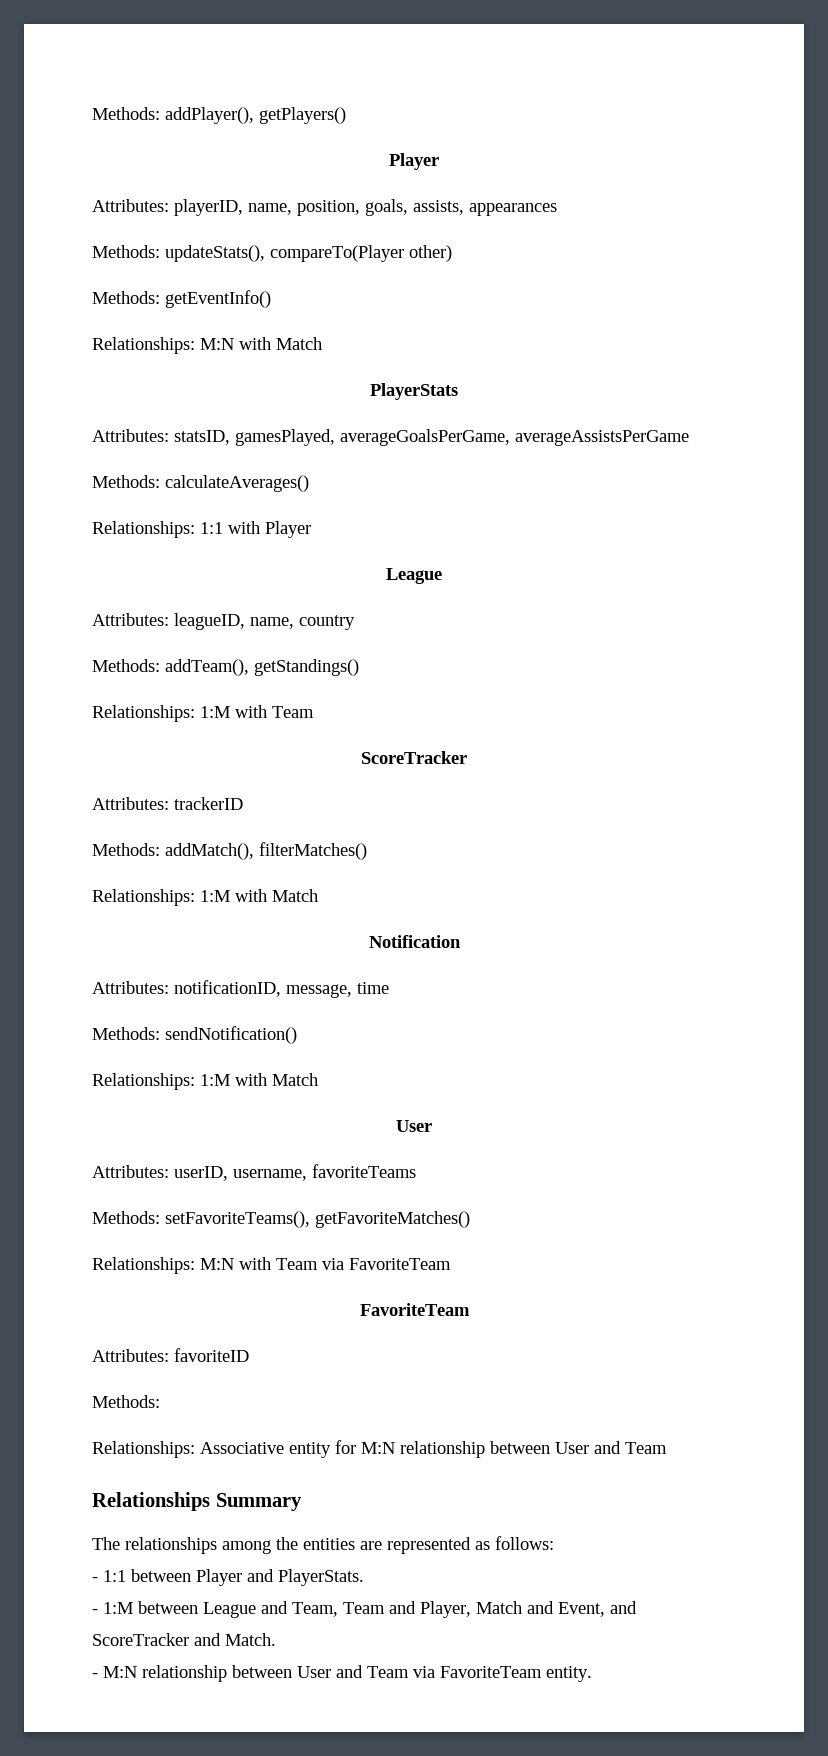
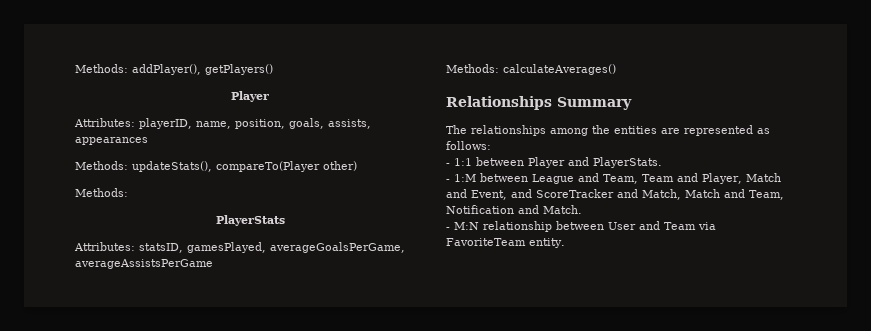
  Methods: updateStats(), compareTo(Player other)
- Methods: getEventInfo()
- Relationships: M:N with Match
+ Methods:
- Relationships: 1:1 with Player
- League
- Attributes: leagueID, name, country
- Methods: addTeam(), getStandings()
- Relationships: 1:M with Team
- ScoreTracker
- Attributes: trackerID
- Methods: addMatch(), filterMatches()
- Relationships: 1:M with Match
- Notification
- Attributes: notificationID, message, time
- Methods: sendNotification()
- Relationships: 1:M with Match
- User
- Attributes: userID, username, favoriteTeams
- Methods: setFavoriteTeams(), getFavoriteMatches()
- Relationships: M:N with Team via FavoriteTeam
- FavoriteTeam
- Attributes: favoriteID
- Methods:
- Relationships: Associative entity for M:N relationship between User and Team
- - 1:M between League and Team, Team and Player, Match and Event, and ScoreTracker and Match.
+ - 1:M between League and Team, Team and Player, Match and Event, and ScoreTracker and Match, Match and Team, Notification and Match.

